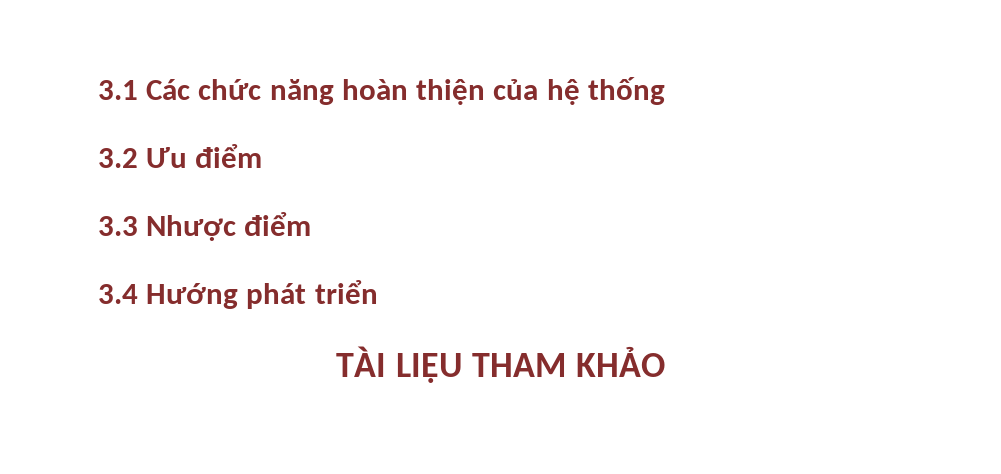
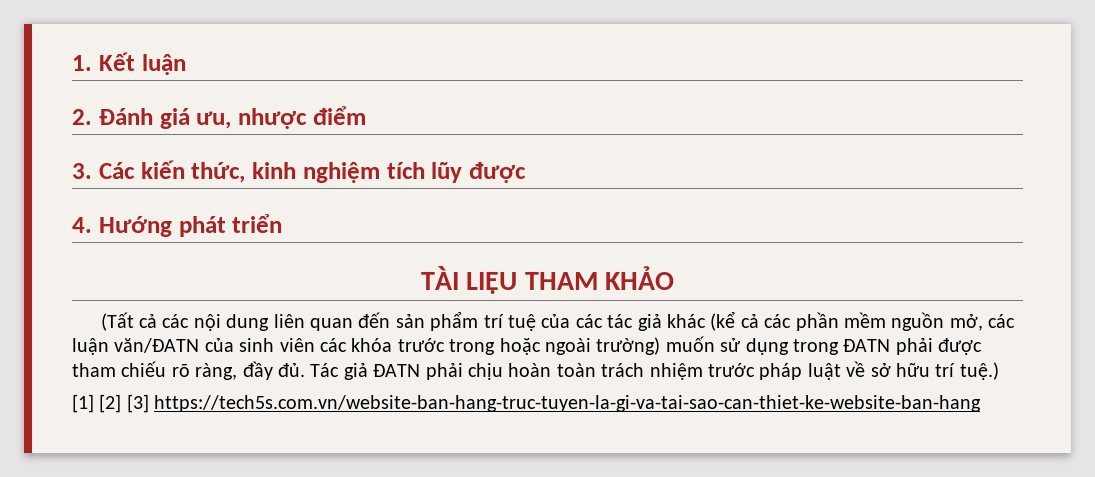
- 3.1 Các chức năng hoàn thiện của hệ thống
- 3.2 Ưu điểm
- 3.3 Nhược điểm
- 3.4 Hướng phát triển
+ 1. Kết luận
+ 2. Đánh giá ưu, nhược điểm
+ 3. Các kiến thức, kinh nghiệm tích lũy được
+ 4. Hướng phát triển
+ (Tất cả các nội dung liên quan đến sản phẩm trí tuệ của các tác giả khác (kể cả các phần mềm nguồn mở, các luận văn/ĐATN của sinh viên các khóa trước trong hoặc ngoài trường) muốn sử dụng trong ĐATN phải được tham chiếu rõ ràng, đầy đủ. Tác giả ĐATN phải chịu hoàn toàn trách nhiệm trước pháp luật về sở hữu trí tuệ.)
+ [1] [2] [3] https://tech5s.com.vn/website-ban-hang-truc-tuyen-la-gi-va-tai-sao-can-thiet-ke-website-ban-hang

